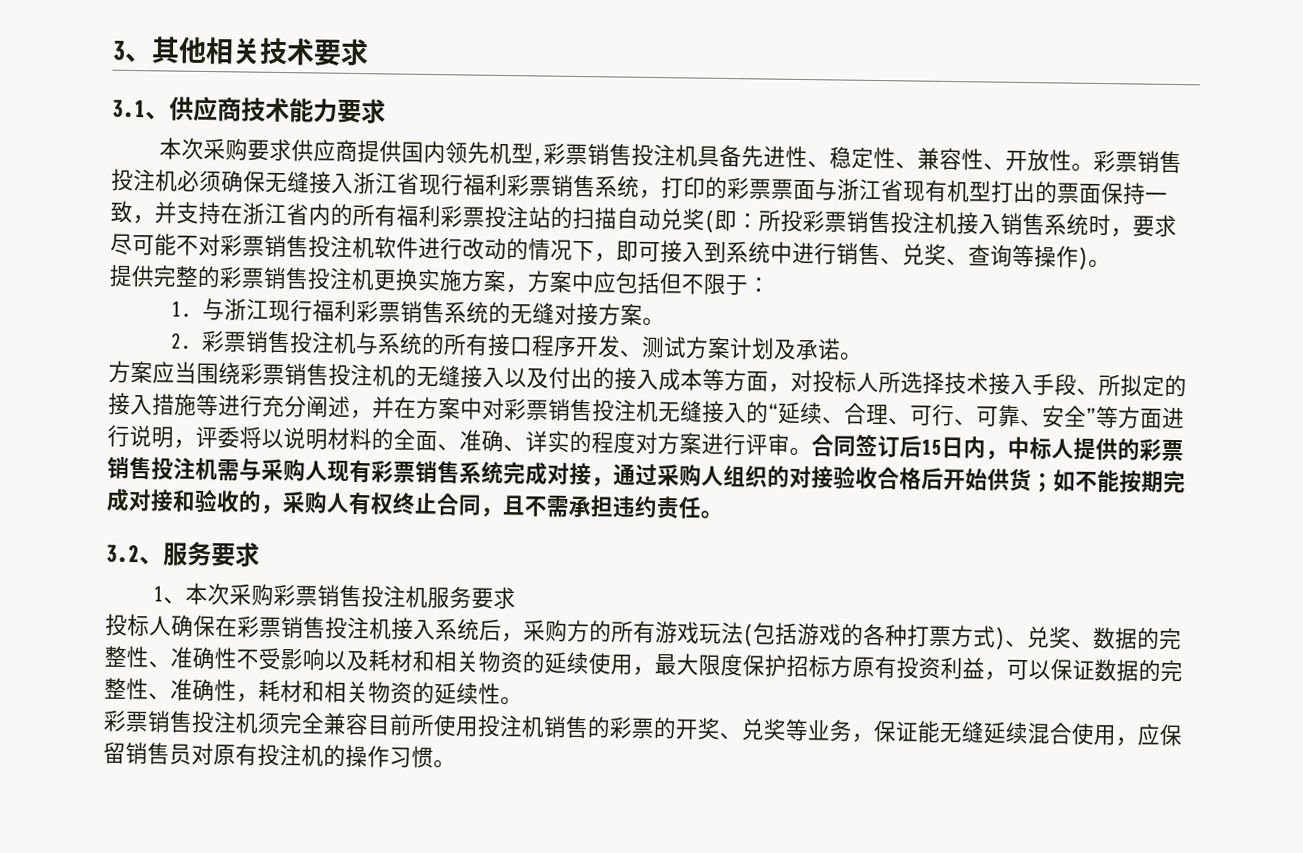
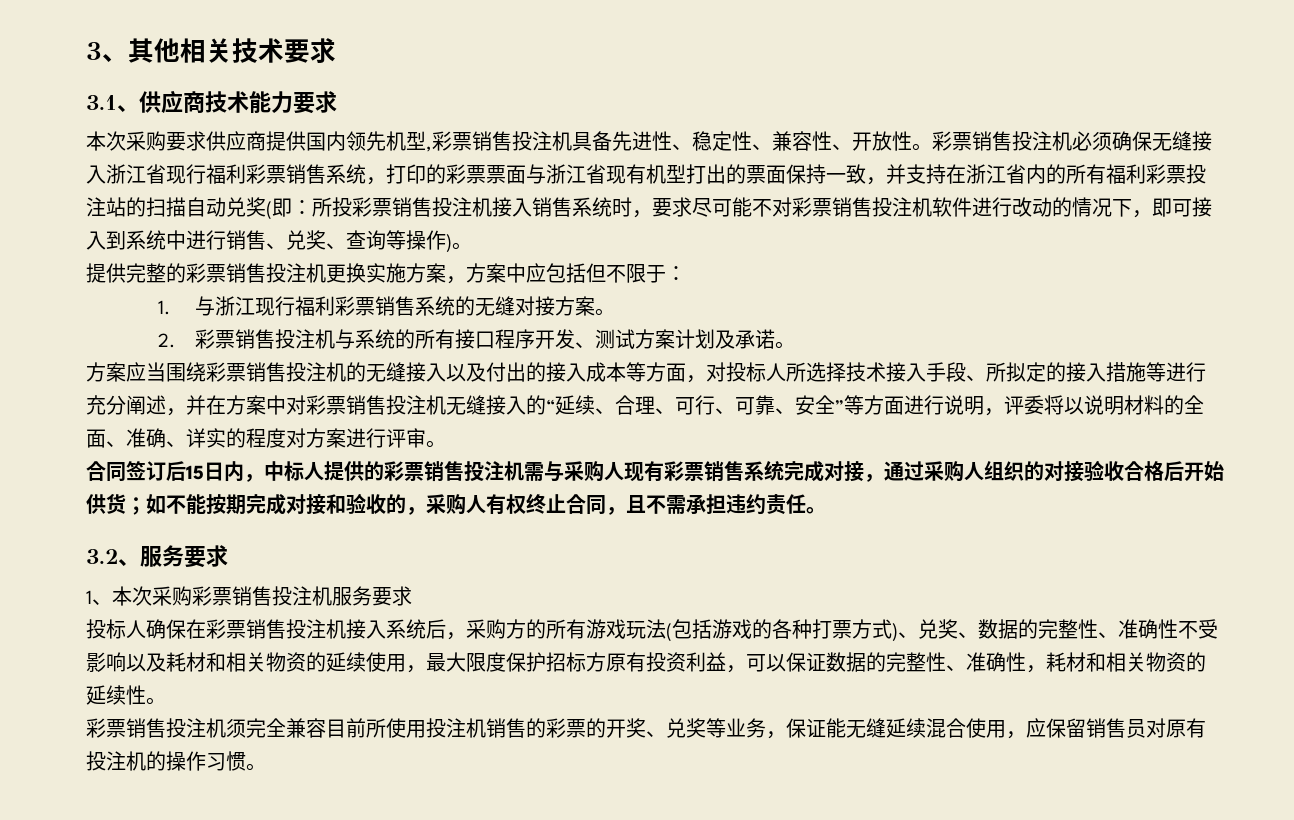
- 方案应当围绕彩票销售投注机的无缝接入以及付出的接入成本等方面，对投标人所选择技术接入手段、所拟定的接入措施等进行充分阐述，并在方案中对彩票销售投注机无缝接入的“延续、合理、可行、可靠、安全”等方面进行说明，评委将以说明材料的全面、准确、详实的程度对方案进行评审。合同签订后15日内，中标人提供的彩票销售投注机需与采购人现有彩票销售系统完成对接，通过采购人组织的对接验收合格后开始供货；
+ 方案应当围绕彩票销售投注机的无缝接入以及付出的接入成本等方面，对投标人所选择技术接入手段、所拟定的接入措施等进行充分阐述，并在方案中对彩票销售投注机无缝接入的“延续、合理、可行、可靠、安全”等方面进行说明，评委将以说明材料的全面、准确、详实的程度对方案进行评审。
+ 合同签订后15日内，中标人提供的彩票销售投注机需与采购人现有彩票销售系统完成对接，通过采购人组织的对接验收合格后开始供货；

